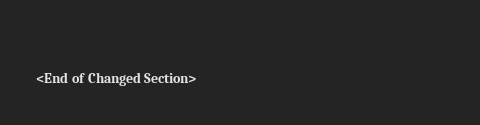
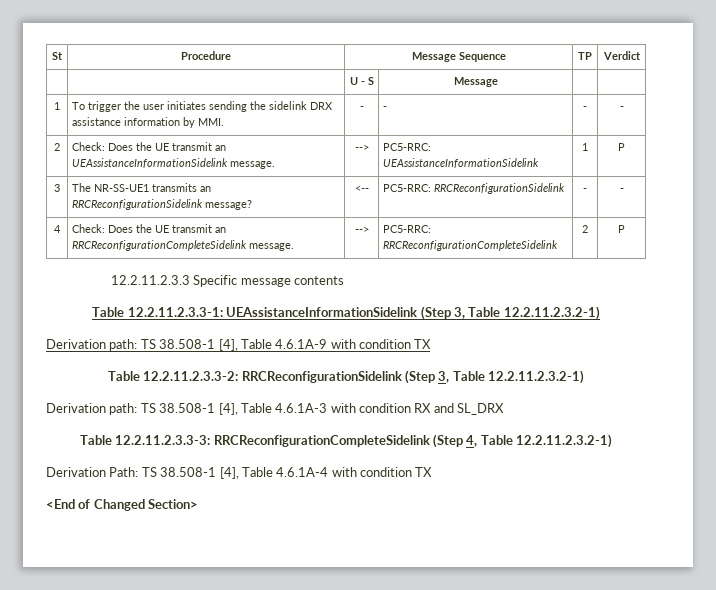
+ St | Procedure | Message Sequence | TP | Verdict
+ | | U - S | Message | |
+ 1 | To trigger the user initiates sending the sidelink DRX assistance information by MMI. | - | - | - | -
+ 2 | Check: Does the UE transmit an UEAssistanceInformationSidelink message. | --> | PC5-RRC: UEAssistanceInformationSidelink | 1 | P
+ 3 | The NR-SS-UE1 transmits an RRCReconfigurationSidelink message? | <-- | PC5-RRC: RRCReconfigurationSidelink | - | -
+ 4 | Check: Does the UE transmit an RRCReconfigurationCompleteSidelink message. | --> | PC5-RRC: RRCReconfigurationCompleteSidelink | 2 | P
+ 12.2.11.2.3.3 Specific message contents
+ Table 12.2.11.2.3.3-1: UEAssistanceInformationSidelink (Step 3, Table 12.2.11.2.3.2-1)
+ Derivation path: TS 38.508-1 [4], Table 4.6.1A-9 with condition TX
+ Table 12.2.11.2.3.3-2: RRCReconfigurationSidelink (Step 3, Table 12.2.11.2.3.2-1)
+ Derivation path: TS 38.508-1 [4], Table 4.6.1A-3 with condition RX and SL_DRX
+ Table 12.2.11.2.3.3-3: RRCReconfigurationCompleteSidelink (Step 4, Table 12.2.11.2.3.2-1)
+ Derivation Path: TS 38.508-1 [4], Table 4.6.1A-4 with condition TX

